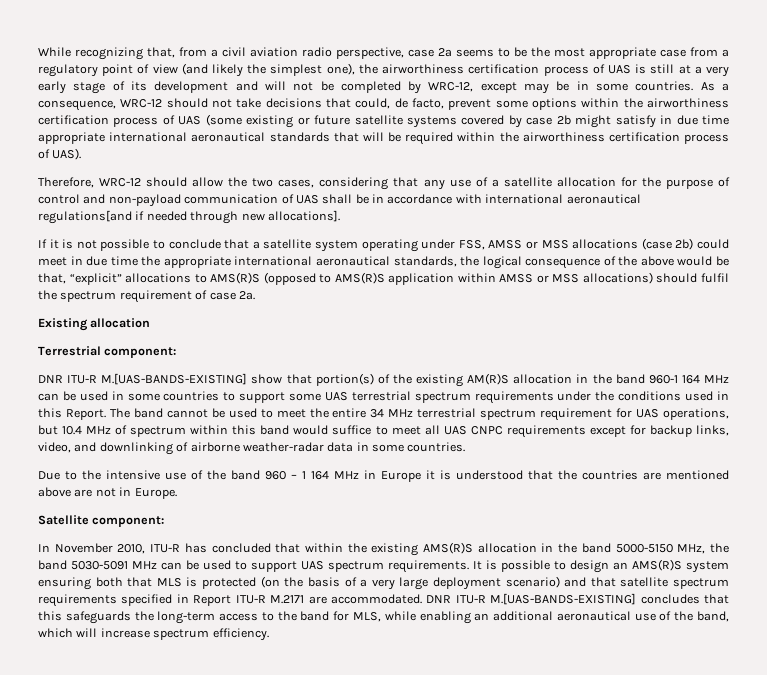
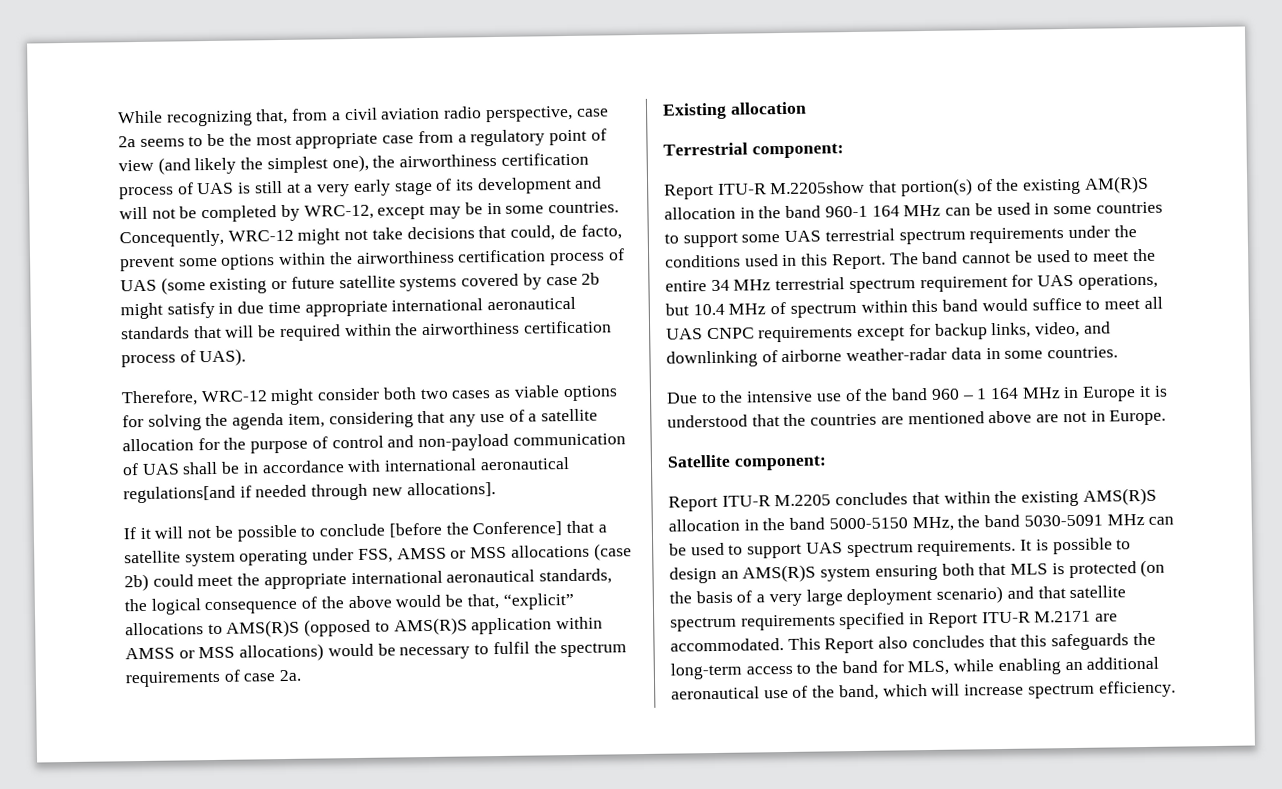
- As a consequence, WRC-12 should not take decisions that could, de facto, prevent some options within the airworthiness certification process of UAS (some existing or future satellite systems covered by case 2b might satisfy in due time appropriate international aeronautical standards that will be required within the airworthiness certification process of UAS).
+ Concequently, WRC-12 might not take decisions that could, de facto, prevent some options within the airworthiness certification process of UAS (some existing or future satellite systems covered by case 2b might satisfy in due time appropriate international aeronautical standards that will be required within the airworthiness certification process of UAS).
- Therefore, WRC-12 should allow the two cases, considering that any use of a satellite allocation for the purpose of control and non-payload communication of UAS shall be in accordance with international aeronautical regulations[and if needed through new allocations].
+ Therefore, WRC-12 might consider both two cases as viable options for solving the agenda item, considering that any use of a satellite allocation for the purpose of control and non-payload communication of UAS shall be in accordance with international aeronautical regulations[and if needed through new allocations].
- If it is not possible to conclude that a satellite system operating under FSS, AMSS or MSS allocations (case 2b) could meet in due time the appropriate international aeronautical standards, the logical consequence of the above would be that, “explicit” allocations to AMS(R)S (opposed to AMS(R)S application within AMSS or MSS allocations) should fulfil the spectrum requirement of case 2a.
+ If it will not be possible to conclude [before the Conference] that a satellite system operating under FSS, AMSS or MSS allocations (case 2b) could meet the appropriate international aeronautical standards, the logical consequence of the above would be that, “explicit” allocations to AMS(R)S (opposed to AMS(R)S application within AMSS or MSS allocations) would be necessary to fulfil the spectrum requirements of case 2a.
- DNR ITU-R M.[UAS-BANDS-EXISTING] show that portion(s) of the existing AM(R)S allocation in the band 960-1 164 MHz can be used in some countries to support some UAS terrestrial spectrum requirements under the conditions used in this Report.
+ Report ITU-R M.2205show that portion(s) of the existing AM(R)S allocation in the band 960-1 164 MHz can be used in some countries to support some UAS terrestrial spectrum requirements under the conditions used in this Report.
- In November 2010, ITU-R has concluded that within the existing AMS(R)S allocation in the band 5000-5150 MHz, the band 5030-5091 MHz can be used to support UAS spectrum requirements.
+ Report ITU-R M.2205 concludes that within the existing AMS(R)S allocation in the band 5000-5150 MHz, the band 5030-5091 MHz can be used to support UAS spectrum requirements.
- DNR ITU-R M.[UAS-BANDS-EXISTING] concludes that this safeguards the long-term access to the band for MLS, while enabling an additional aeronautical use of the band, which will increase spectrum efficiency.
+ This Report also concludes that this safeguards the long-term access to the band for MLS, while enabling an additional aeronautical use of the band, which will increase spectrum efficiency.

